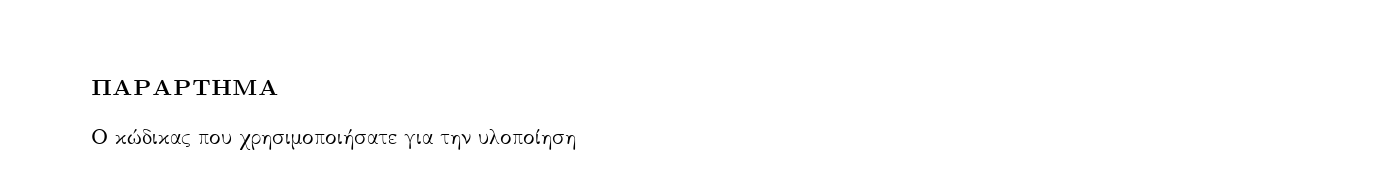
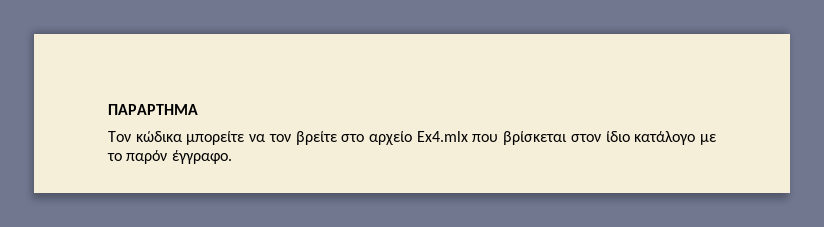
- O κώδικας που χρησιμοποιήσατε για την υλοποίηση
+ Τον κώδικα μπορείτε να τον βρείτε στο αρχείο Ex4.mlx που βρίσκεται στον ίδιο κατάλογο με το παρόν έγγραφο.

